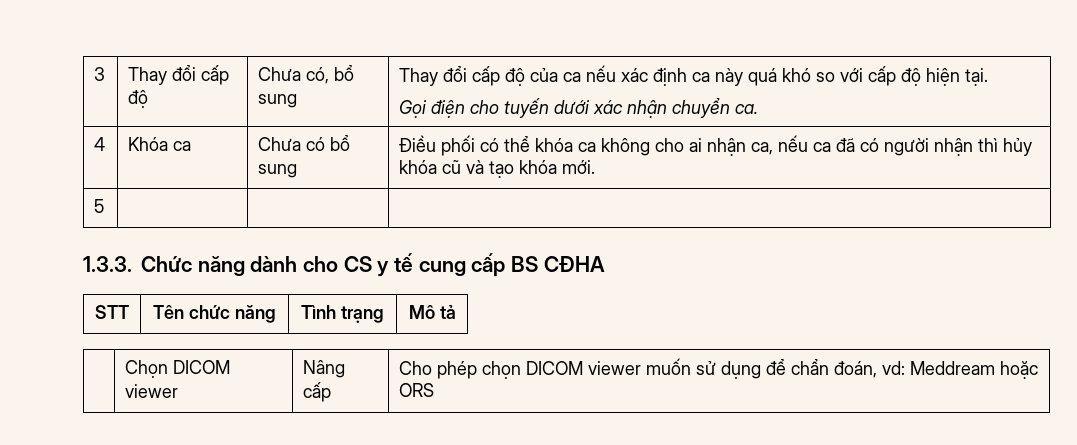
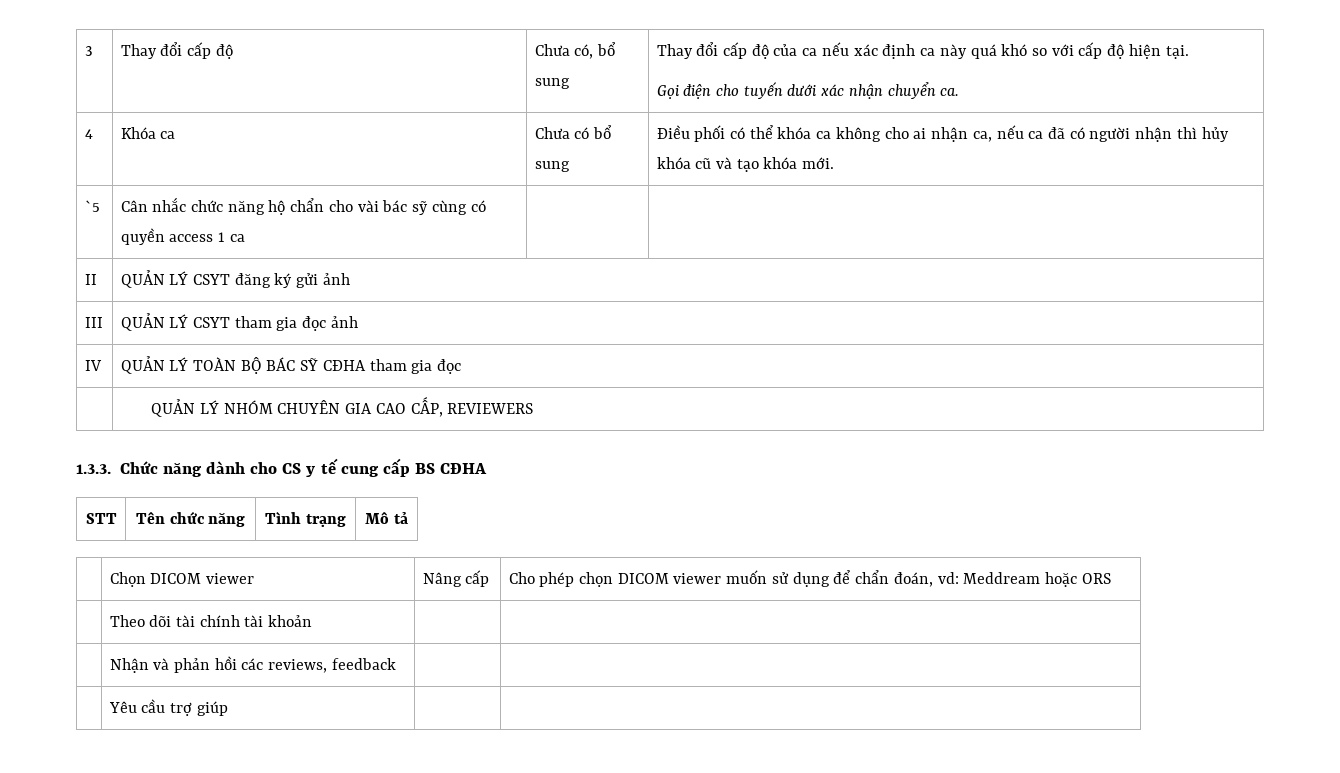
- 5 | | |
+ `5 | Cân nhắc chức năng hộ chẩn cho vài bác sỹ cùng có quyền access 1 ca | |
+ II | QUẢN LÝ CSYT đăng ký gửi ảnh
+ III | QUẢN LÝ CSYT tham gia đọc ảnh
+ IV | QUẢN LÝ TOÀN BỘ BÁC SỸ CĐHA tham gia đọc
+ | QUẢN LÝ NHÓM CHUYÊN GIA CAO CẤP, REVIEWERS
+ | Theo dõi tài chính tài khoản | |
+ | Nhận và phản hồi các reviews, feedback | |
+ | Yêu cầu trợ giúp | |

